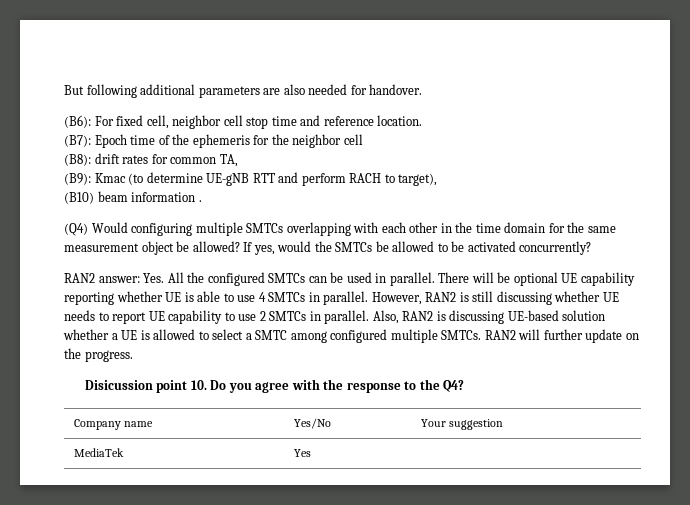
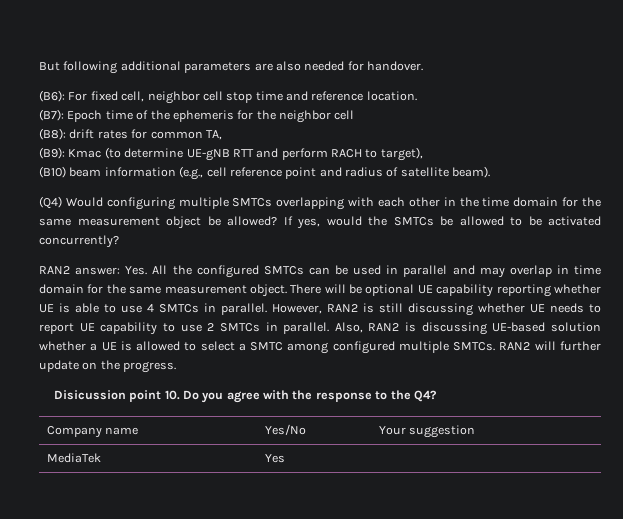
- (B10) beam information .
+ (B10) beam information (e.g., cell reference point and radius of satellite beam).
- RAN2 answer: Yes. All the configured SMTCs can be used in parallel.
+ RAN2 answer: Yes. All the configured SMTCs can be used in parallel and may overlap in time domain for the same measurement object.

